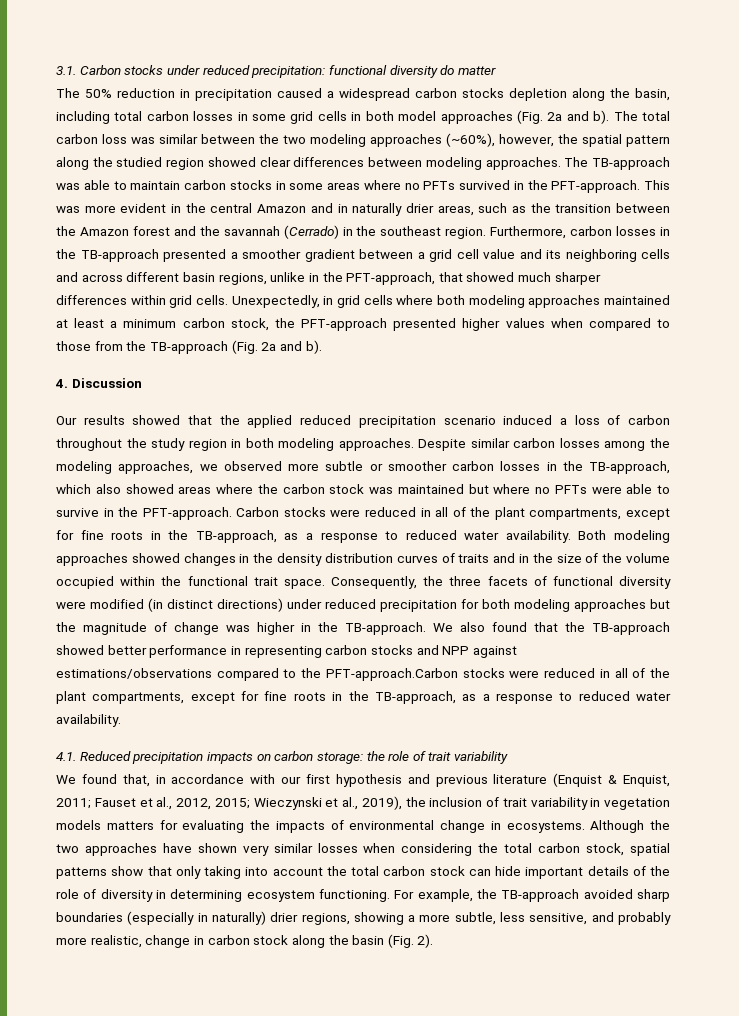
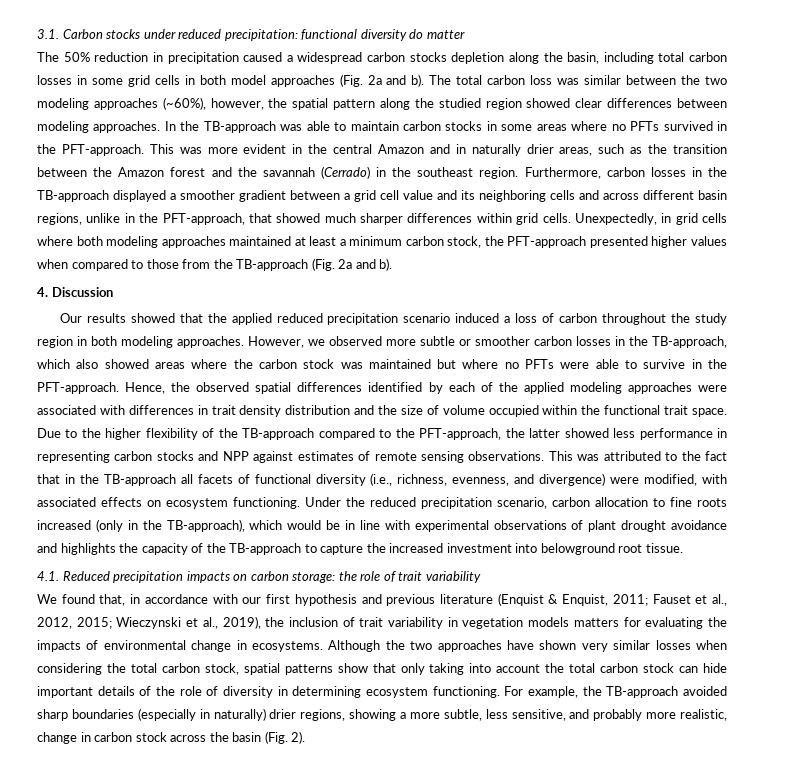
- The TB-approach was able to maintain carbon stocks in some areas where no PFTs survived in the PFT-approach.
+ In the TB-approach was able to maintain carbon stocks in some areas where no PFTs survived in the PFT-approach.
- Furthermore, carbon losses in the TB-approach presented a smoother gradient between a grid cell value and its neighboring cells and across different basin regions, unlike in the PFT-approach, that showed much sharper differences within grid cells.
+ Furthermore, carbon losses in the TB-approach displayed a smoother gradient between a grid cell value and its neighboring cells and across different basin regions, unlike in the PFT-approach, that showed much sharper differences within grid cells.
- Despite similar carbon losses among the modeling approaches, we observed more subtle or smoother carbon losses in the TB-approach, which also showed areas where the carbon stock was maintained but where no PFTs were able to survive in the PFT-approach.
+ However, we observed more subtle or smoother carbon losses in the TB-approach, which also showed areas where the carbon stock was maintained but where no PFTs were able to survive in the PFT-approach.
- Carbon stocks were reduced in all of the plant compartments, except for fine roots in the TB-approach, as a response to reduced water availability. Both modeling approaches showed changes in the density distribution curves of traits and in the size of the volume occupied within the functional trait space.
+ Hence, the observed spatial differences identified by each of the applied modeling approaches were associated with differences in trait density distribution and the size of volume occupied within the functional trait space.
- Consequently, the three facets of functional diversity were modified (in distinct directions) under reduced precipitation for both modeling approaches but the magnitude of change was higher in the TB-approach. We also found that the TB-approach showed better performance in representing carbon stocks and NPP against estimations/observations compared to the PFT-approach.Carbon stocks were reduced in all of the plant compartments, except for fine roots in the TB-approach, as a response to reduced water availability.
+ Due to the higher flexibility of the TB-approach compared to the PFT-approach, the latter showed less performance in representing carbon stocks and NPP against estimates of remote sensing observations. This was attributed to the fact that in the TB-approach all facets of functional diversity (i.e., richness, evenness, and divergence) were modified, with associated effects on ecosystem functioning. Under the reduced precipitation scenario, carbon allocation to fine roots increased (only in the TB-approach), which would be in line with experimental observations of plant drought avoidance and highlights the capacity of the TB-approach to capture the increased investment into belowground root tissue.
- For example, the TB-approach avoided sharp boundaries (especially in naturally) drier regions, showing a more subtle, less sensitive, and probably more realistic, change in carbon stock along the basin (Fig. 2).
+ For example, the TB-approach avoided sharp boundaries (especially in naturally) drier regions, showing a more subtle, less sensitive, and probably more realistic, change in carbon stock across the basin (Fig. 2).

